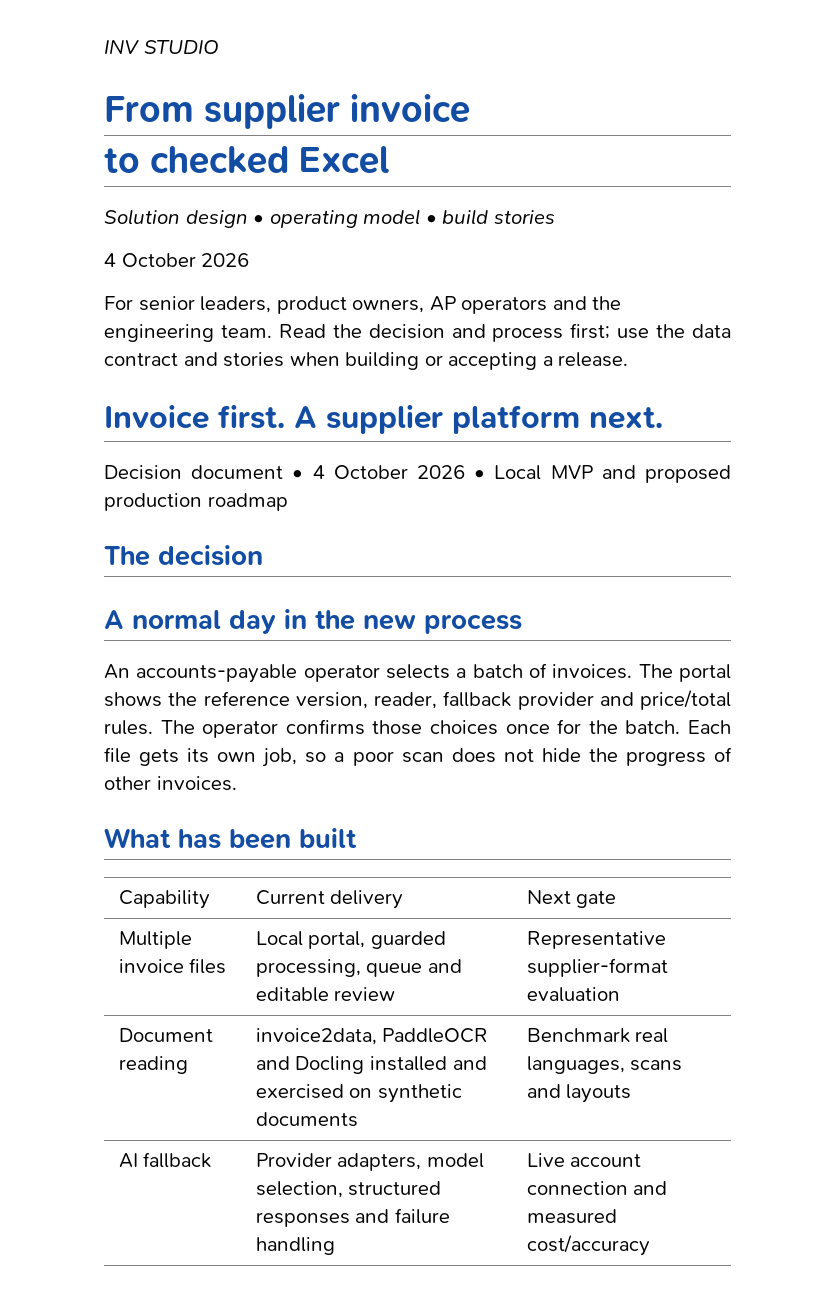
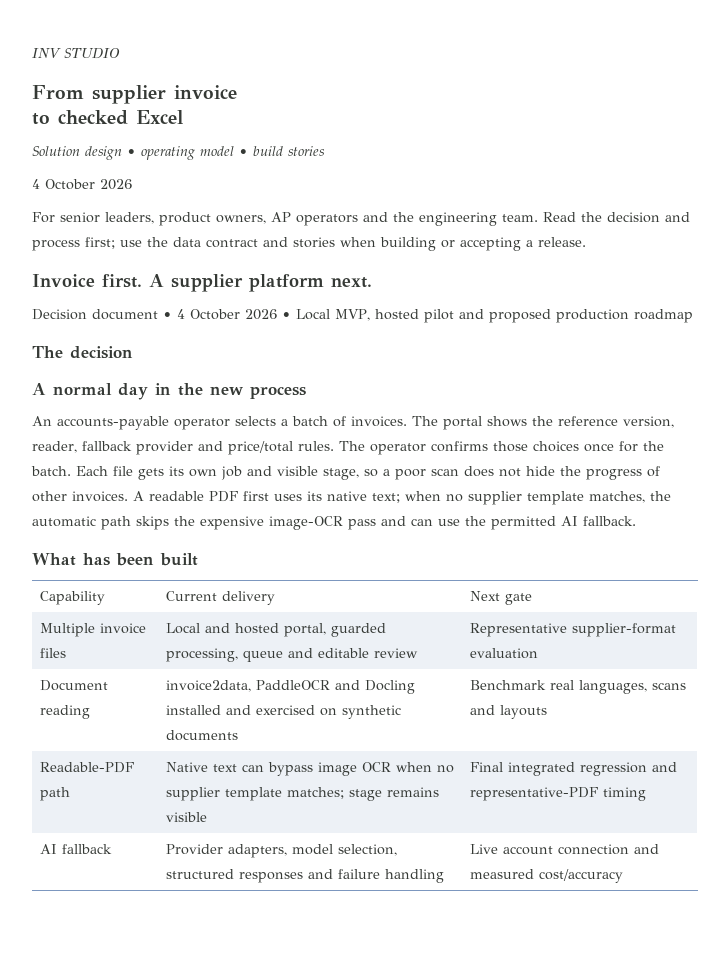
- Decision document • 4 October 2026 • Local MVP and proposed production roadmap
+ Decision document • 4 October 2026 • Local MVP, hosted pilot and proposed production roadmap
- Each file gets its own job, so a poor scan does not hide the progress of other invoices.
+ Each file gets its own job and visible stage, so a poor scan does not hide the progress of other invoices. A readable PDF first uses its native text; when no supplier template matches, the automatic path skips the expensive image-OCR pass and can use the permitted AI fallback.
- Multiple invoice files | Local portal, guarded processing, queue and editable review | Representative supplier-format evaluation
+ Multiple invoice files | Local and hosted portal, guarded processing, queue and editable review | Representative supplier-format evaluation
+ Readable-PDF path | Native text can bypass image OCR when no supplier template matches; stage remains visible | Final integrated regression and representative-PDF timing

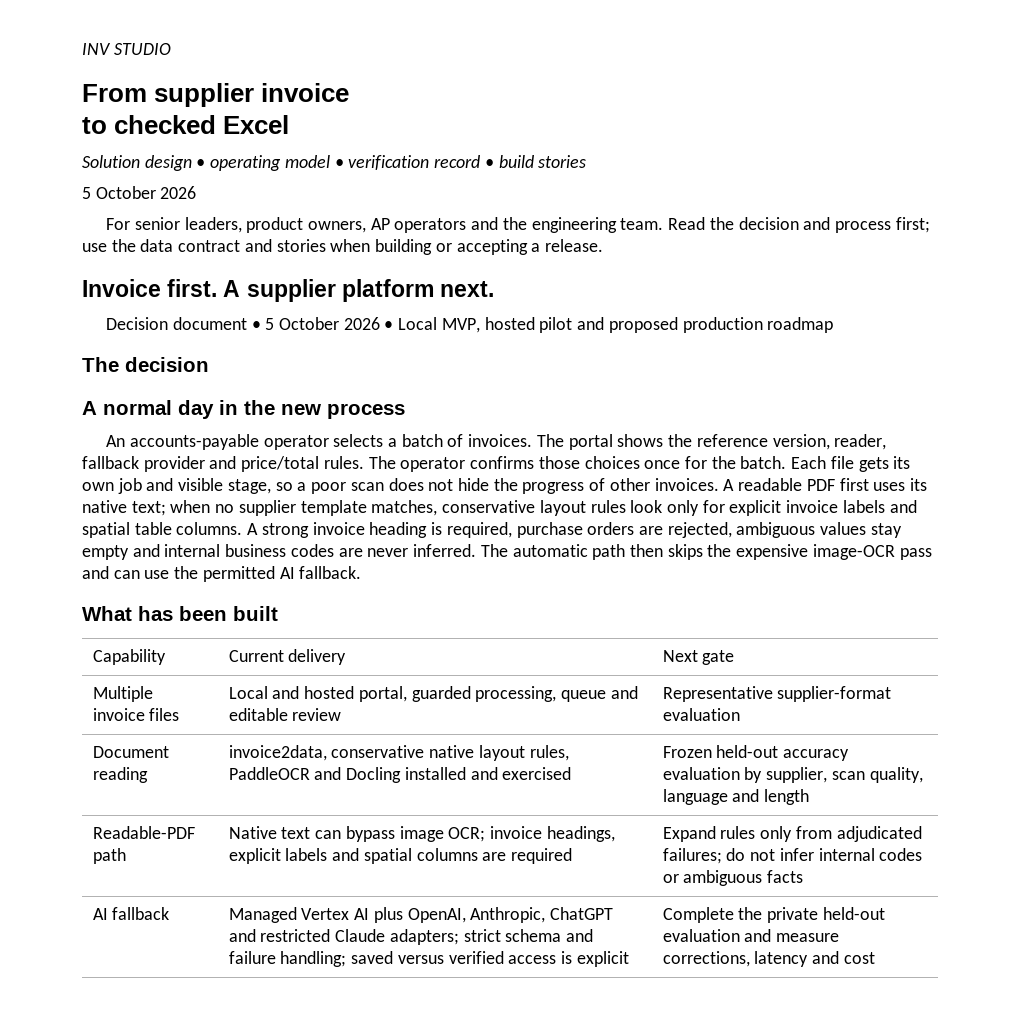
- Solution design • operating model • build stories
- 4 October 2026
+ Solution design • operating model • verification record • build stories
+ 5 October 2026
- Decision document • 4 October 2026 • Local MVP, hosted pilot and proposed production roadmap
+ Decision document • 5 October 2026 • Local MVP, hosted pilot and proposed production roadmap
- A readable PDF first uses its native text; when no supplier template matches, the automatic path skips the expensive image-OCR pass and can use the permitted AI fallback.
+ A readable PDF first uses its native text; when no supplier template matches, conservative layout rules look only for explicit invoice labels and spatial table columns. A strong invoice heading is required, purchase orders are rejected, ambiguous values stay empty and internal business codes are never inferred. The automatic path then skips the expensive image-OCR pass and can use the permitted AI fallback.
- Document reading | invoice2data, PaddleOCR and Docling installed and exercised on synthetic documents | Benchmark real languages, scans and layouts
+ Document reading | invoice2data, conservative native layout rules, PaddleOCR and Docling installed and exercised | Frozen held-out accuracy evaluation by supplier, scan quality, language and length
- Readable-PDF path | Native text can bypass image OCR when no supplier template matches; stage remains visible | Final integrated regression and representative-PDF timing
- AI fallback | Provider adapters, model selection, structured responses and failure handling | Live account connection and measured cost/accuracy
+ Readable-PDF path | Native text can bypass image OCR; invoice headings, explicit labels and spatial columns are required | Expand rules only from adjudicated failures; do not infer internal codes or ambiguous facts
+ AI fallback | Managed Vertex AI plus OpenAI, Anthropic, ChatGPT and restricted Claude adapters; strict schema and failure handling; saved versus verified access is explicit | Complete the private held-out evaluation and measure corrections, latency and cost

